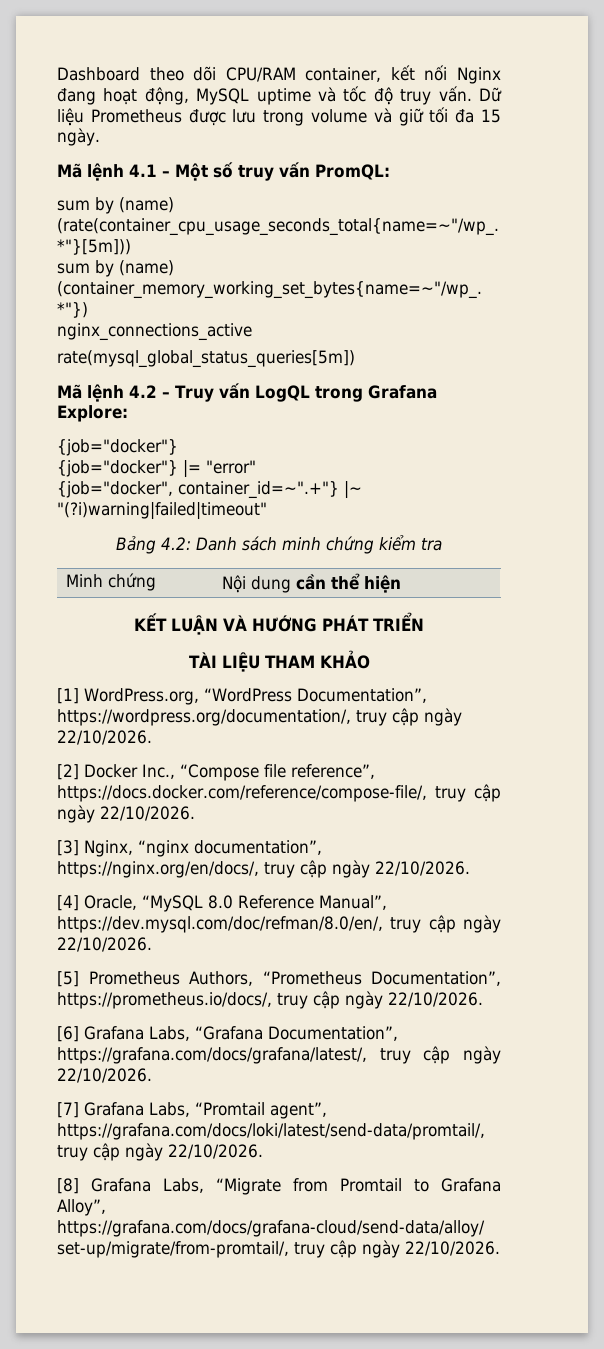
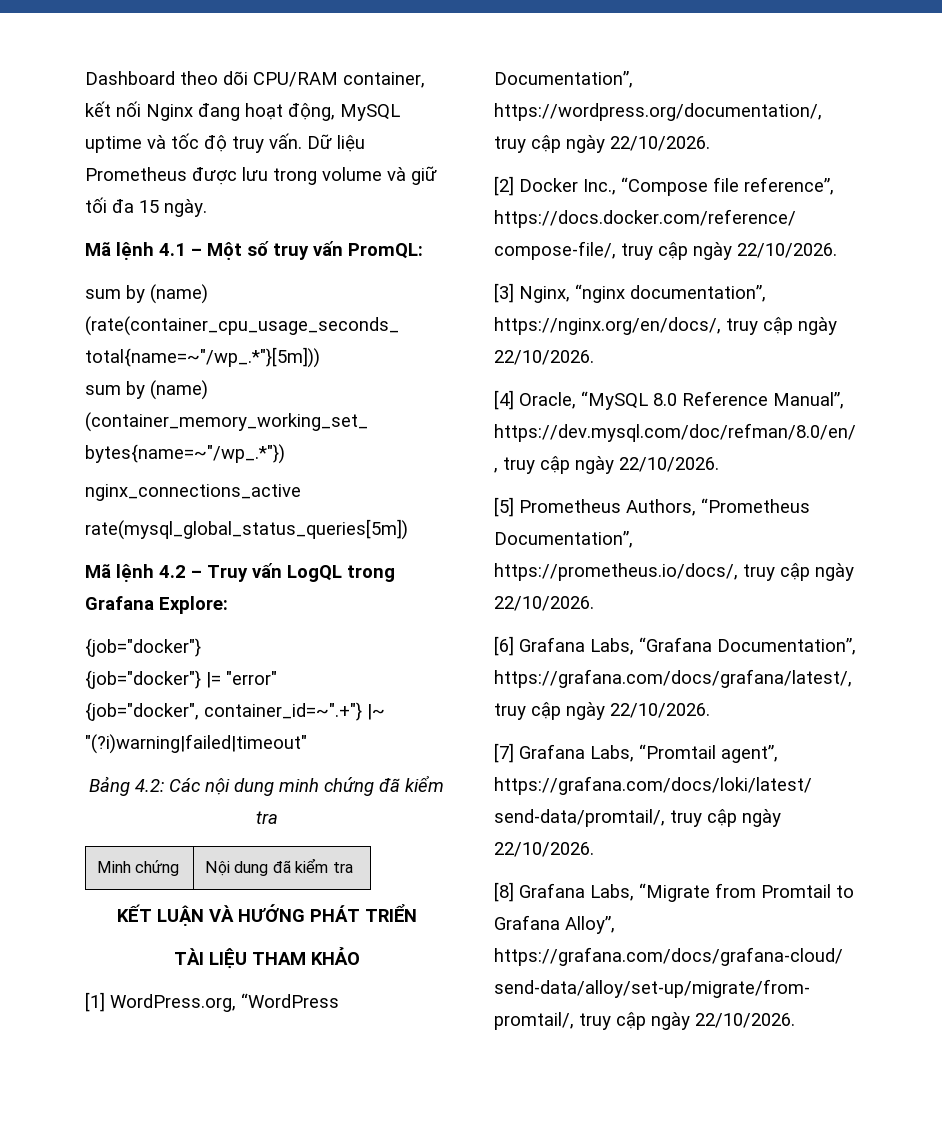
- Bảng 4.2: Danh sách minh chứng kiểm tra
+ Bảng 4.2: Các nội dung minh chứng đã kiểm tra
- Minh chứng | Nội dung cần thể hiện
+ Minh chứng | Nội dung đã kiểm tra

